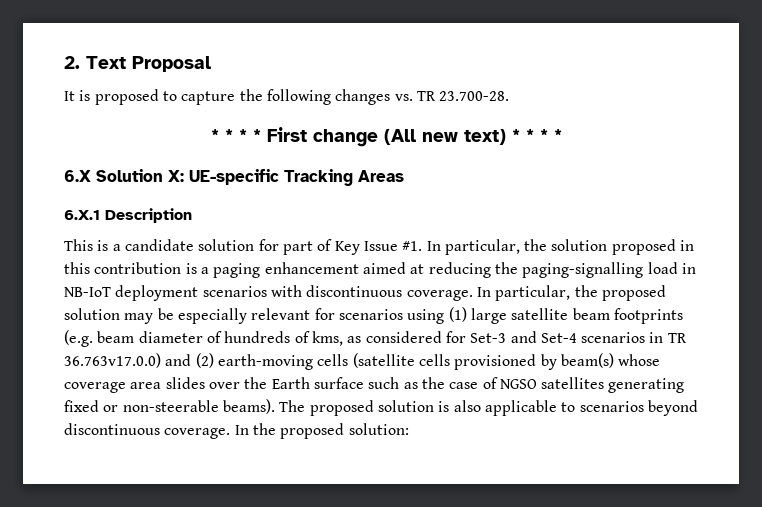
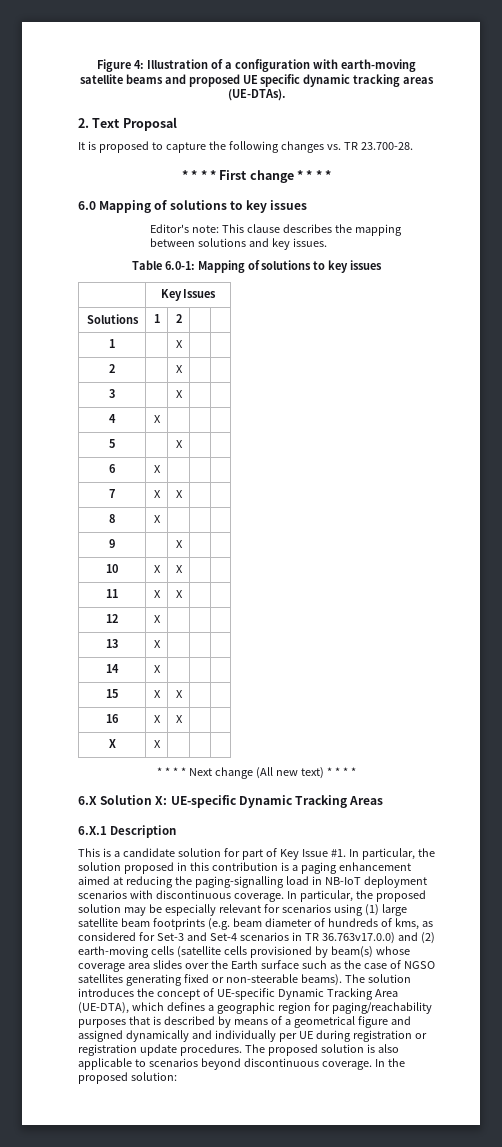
+ Figure 4: Illustration of a configuration with earth-moving satellite beams and proposed UE specific dynamic tracking areas (UE-DTAs).
- * * * * First change (All new text) * * * *
+ * * * * First change * * * *
+ 6.0 Mapping of solutions to key issues
+ Editor's note: This clause describes the mapping between solutions and key issues.
+ Table 6.0-1: Mapping of solutions to key issues
+ | Key Issues
+ Solutions | 1 | 2 | |
+ 1 | | X | |
+ 2 | | X | |
+ 3 | | X | |
+ 4 | X | | |
+ 5 | | X | |
+ 6 | X | | |
+ 7 | X | X | |
+ 8 | X | | |
+ 9 | | X | |
+ 10 | X | X | |
+ 11 | X | X | |
+ 12 | X | | |
+ 13 | X | | |
+ 14 | X | | |
+ 15 | X | X | |
+ 16 | X | X | |
+ X | X | | |
+ * * * * Next change (All new text) * * * *
- 6.X Solution X: UE-specific Tracking Areas
+ 6.X Solution X: UE-specific Dynamic Tracking Areas
- The proposed solution is also applicable to scenarios beyond discontinuous coverage.
+ The solution introduces the concept of UE-specific Dynamic Tracking Area (UE-DTA), which defines a geographic region for paging/reachability purposes that is described by means of a geometrical figure and assigned dynamically and individually per UE during registration or registration update procedures. The proposed solution is also applicable to scenarios beyond discontinuous coverage.

